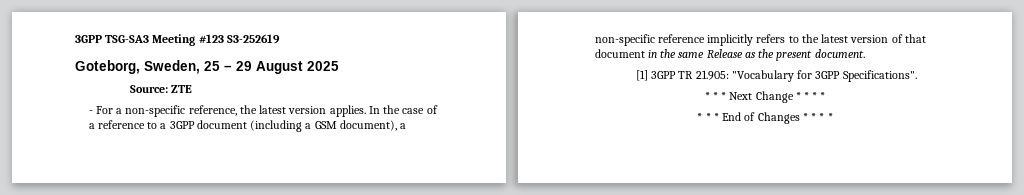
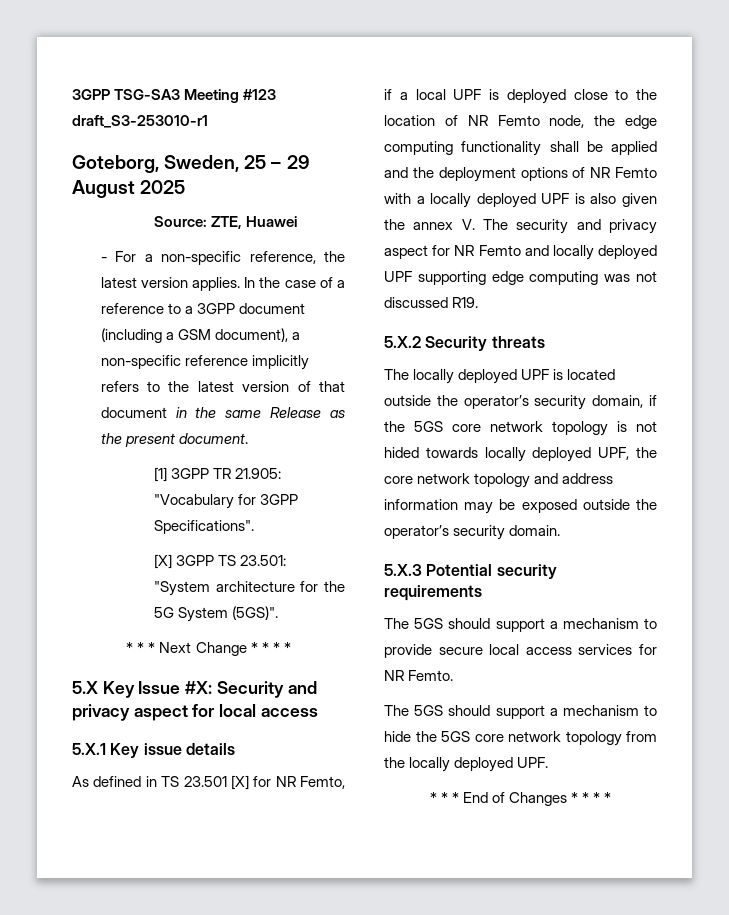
- 3GPP TSG-SA3 Meeting #123 S3-252619
+ 3GPP TSG-SA3 Meeting #123 draft_S3-253010-r1
- Source: ZTE
+ Source: ZTE, Huawei
+ [X] 3GPP TS 23.501: "System architecture for the 5G System (5GS)".
+ 5.X Key Issue #X: Security and privacy aspect for local access
+ 5.X.1 Key issue details
+ As defined in TS 23.501 [X] for NR Femto, if a local UPF is deployed close to the location of NR Femto node, the edge computing functionality shall be applied and the deployment options of NR Femto with a locally deployed UPF is also given the annex V. The security and privacy aspect for NR Femto and locally deployed UPF supporting edge computing was not discussed R19.
+ 5.X.2 Security threats
+ The locally deployed UPF is located outside the operator’s security domain, if the 5GS core network topology is not hided towards locally deployed UPF, the core network topology and address information may be exposed outside the operator’s security domain.
+ 5.X.3 Potential security requirements
+ The 5GS should support a mechanism to provide secure local access services for NR Femto.
+ The 5GS should support a mechanism to hide the 5GS core network topology from the locally deployed UPF.

